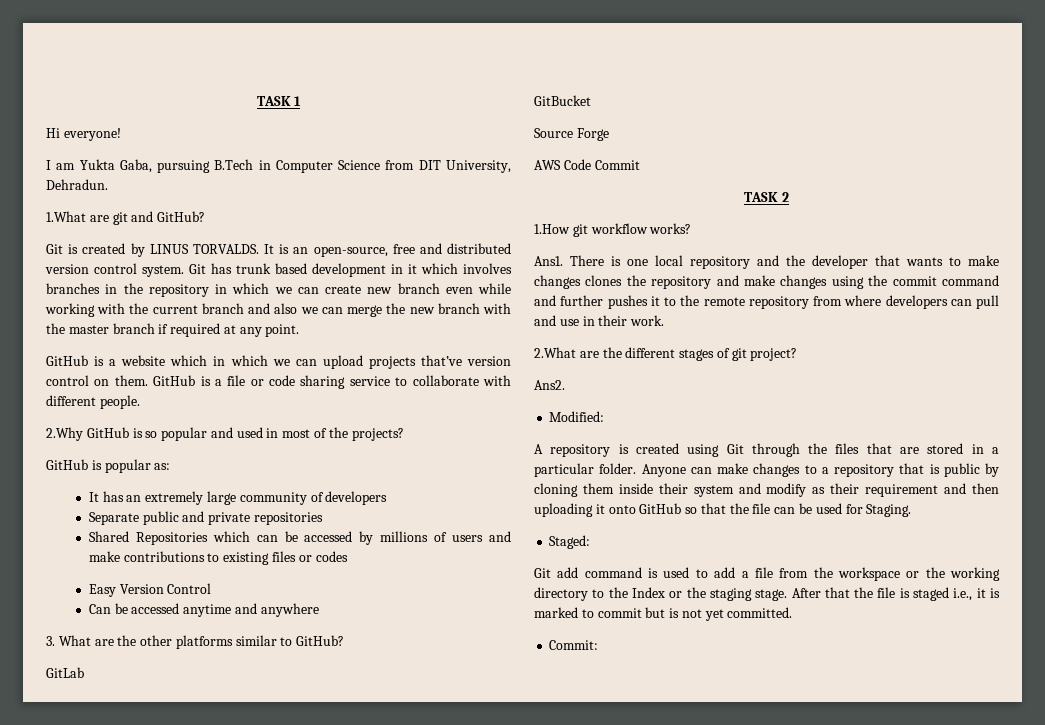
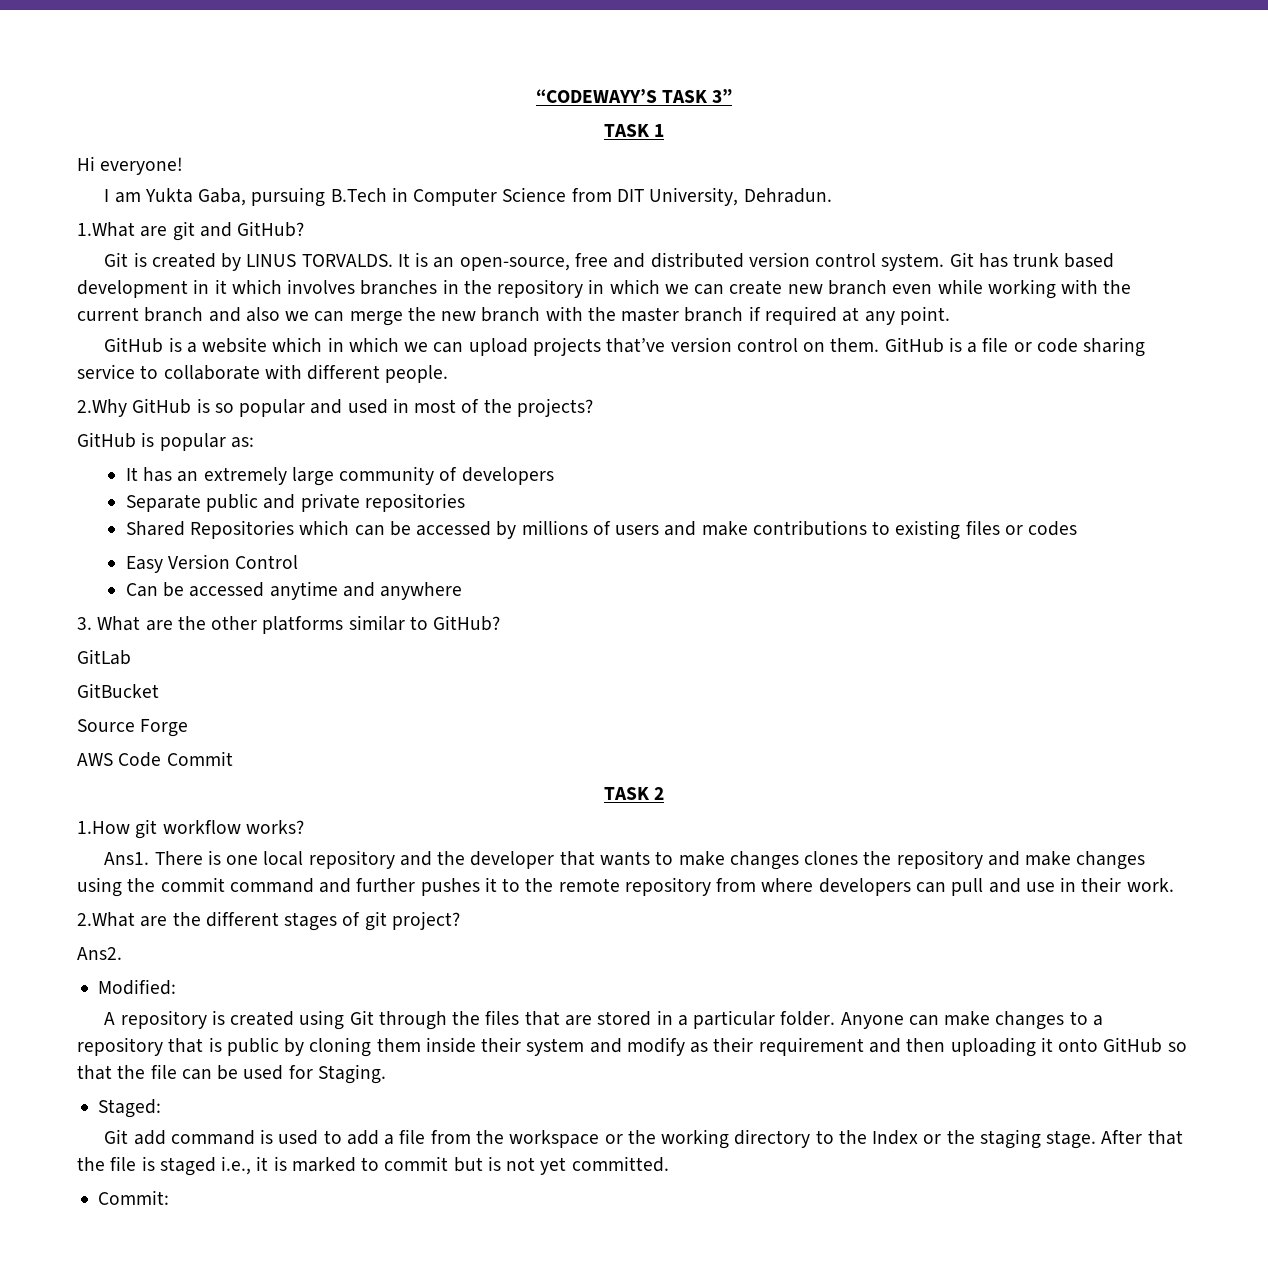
+ “CODEWAYY’S TASK 3”

